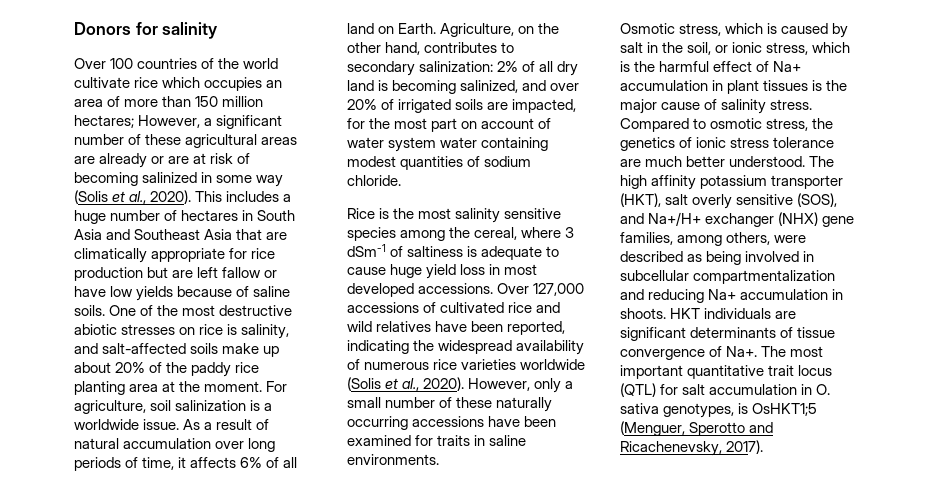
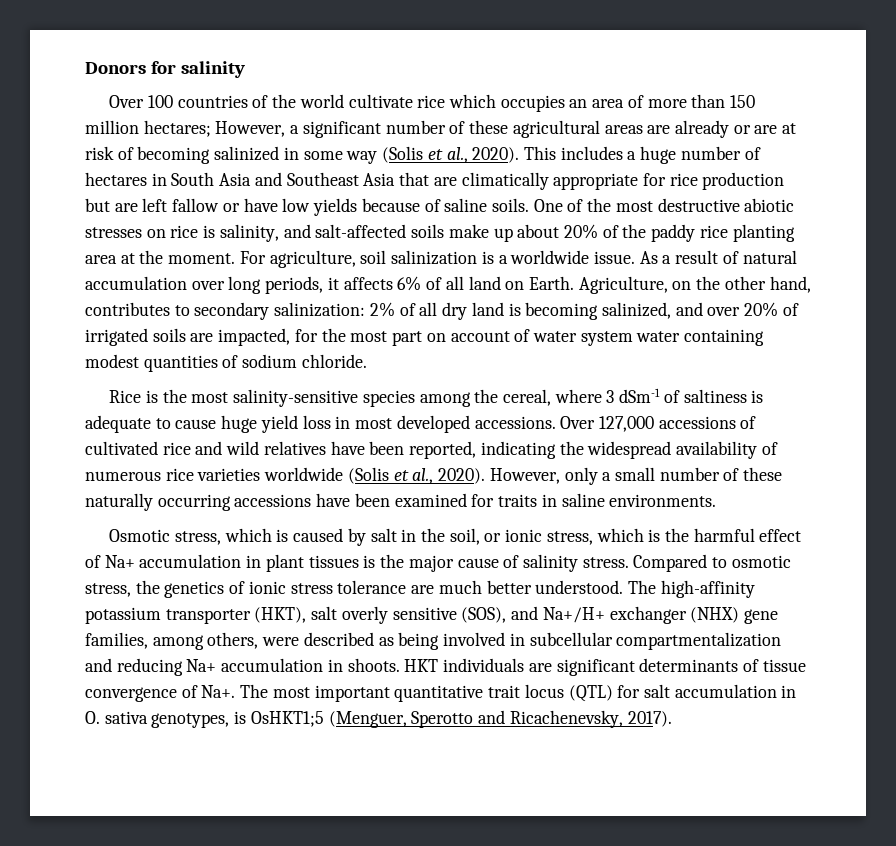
- As a result of natural accumulation over long periods of time, it affects 6% of all land on Earth.
+ As a result of natural accumulation over long periods, it affects 6% of all land on Earth.
- Rice is the most salinity sensitive species among the cereal, where 3 dSm-1 of saltiness is adequate to cause huge yield loss in most developed accessions.
+ Rice is the most salinity-sensitive species among the cereal, where 3 dSm-1 of saltiness is adequate to cause huge yield loss in most developed accessions.
- The high affinity potassium transporter (HKT), salt overly sensitive (SOS), and Na+/H+ exchanger (NHX) gene families, among others, were described as being involved in subcellular compartmentalization and reducing Na+ accumulation in shoots.
+ The high-affinity potassium transporter (HKT), salt overly sensitive (SOS), and Na+/H+ exchanger (NHX) gene families, among others, were described as being involved in subcellular compartmentalization and reducing Na+ accumulation in shoots.

